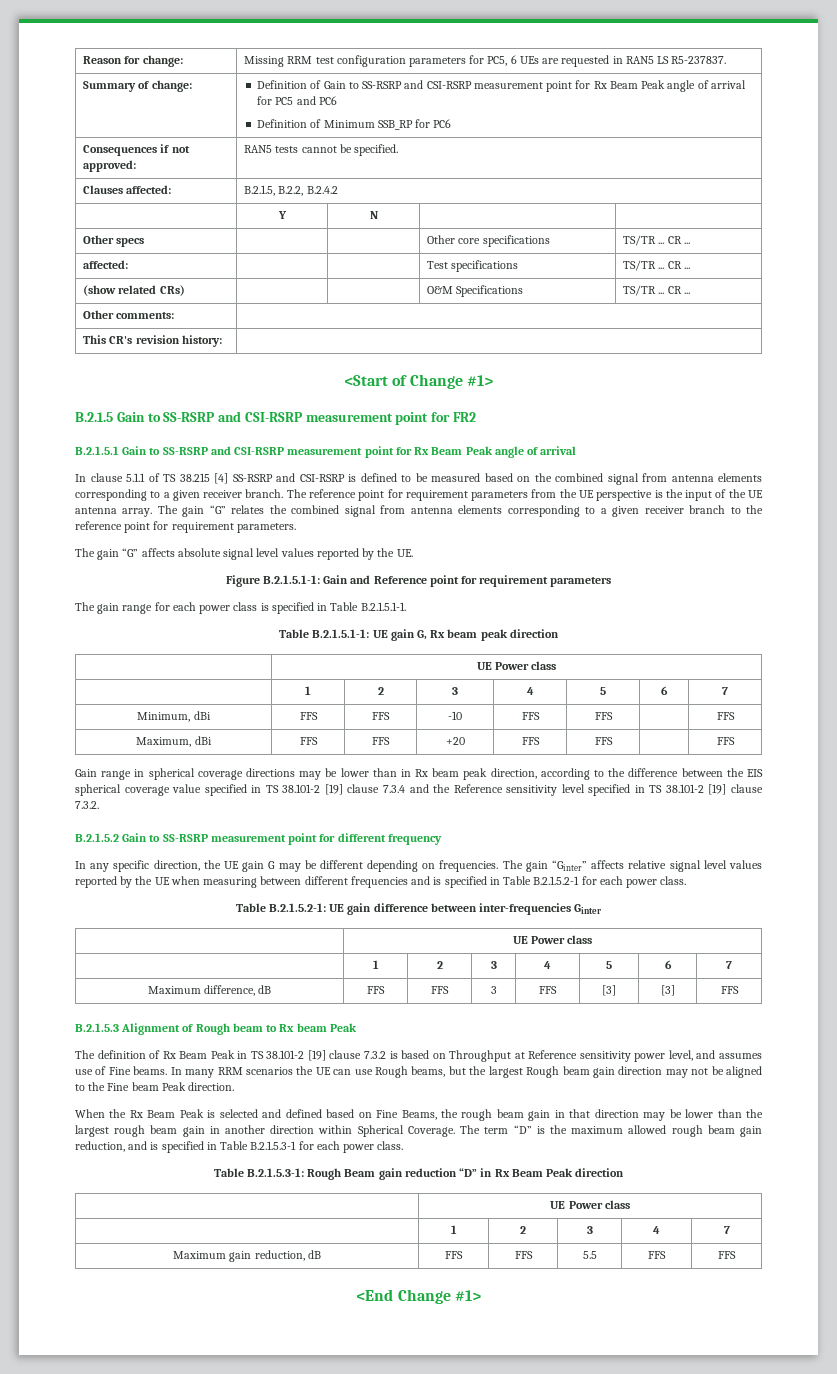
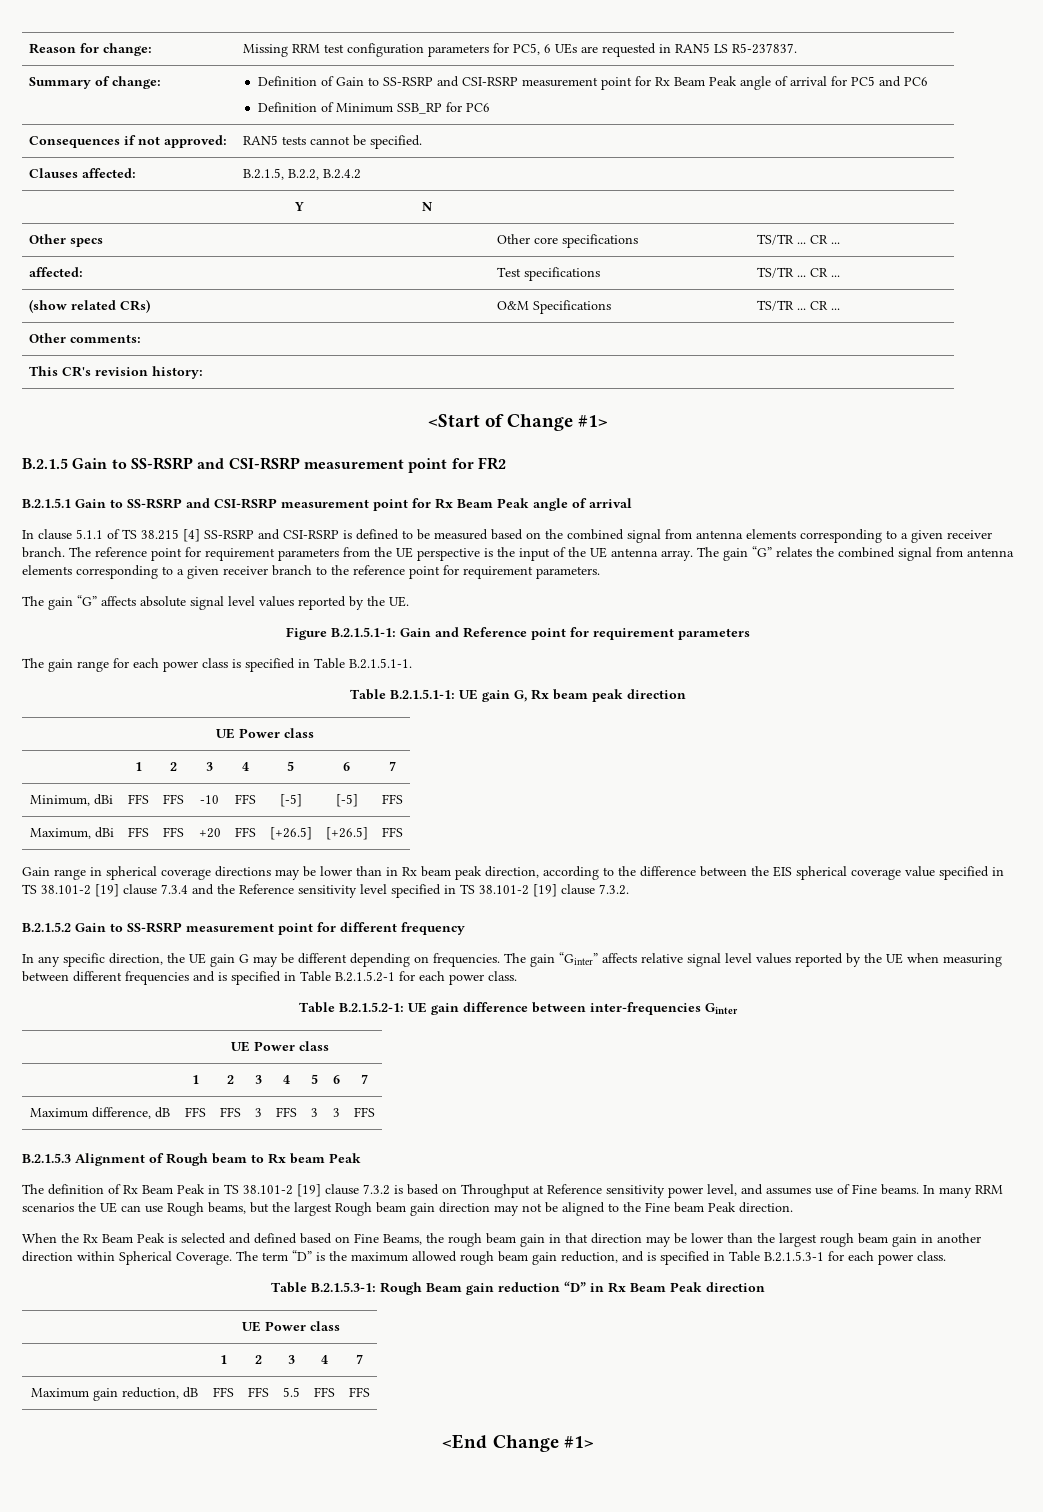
- Minimum, dBi | FFS | FFS | -10 | FFS | FFS | | FFS
+ Minimum, dBi | FFS | FFS | -10 | FFS | [-5] | [-5] | FFS
- Maximum, dBi | FFS | FFS | +20 | FFS | FFS | | FFS
+ Maximum, dBi | FFS | FFS | +20 | FFS | [+26.5] | [+26.5] | FFS
- Maximum difference, dB | FFS | FFS | 3 | FFS | [3] | [3] | FFS
+ Maximum difference, dB | FFS | FFS | 3 | FFS | 3 | 3 | FFS

